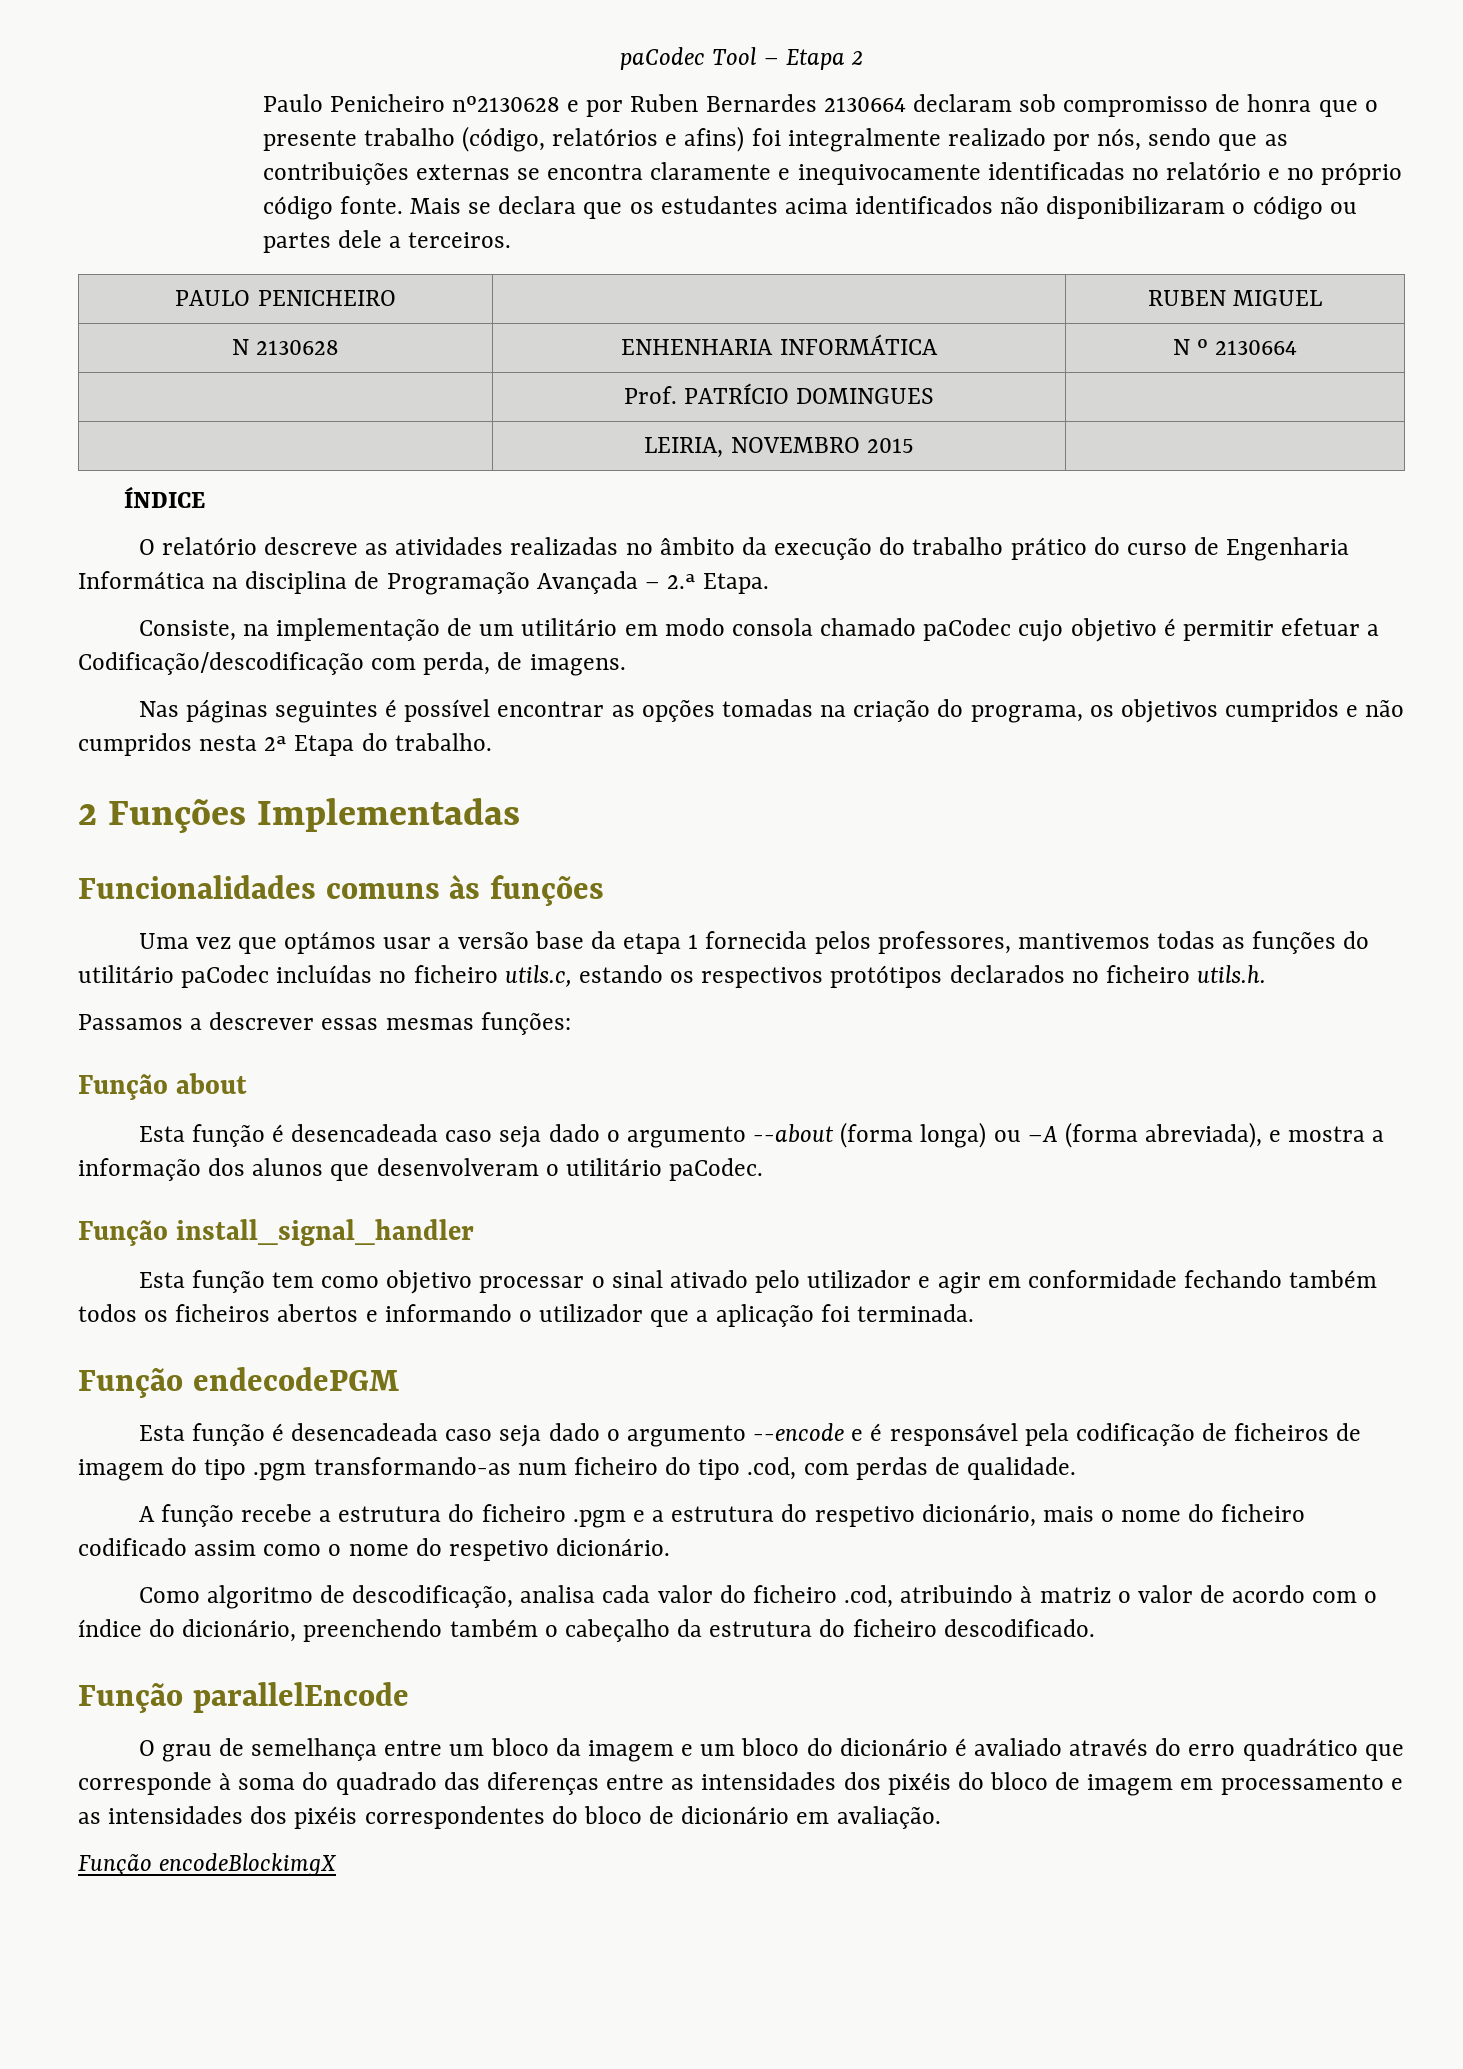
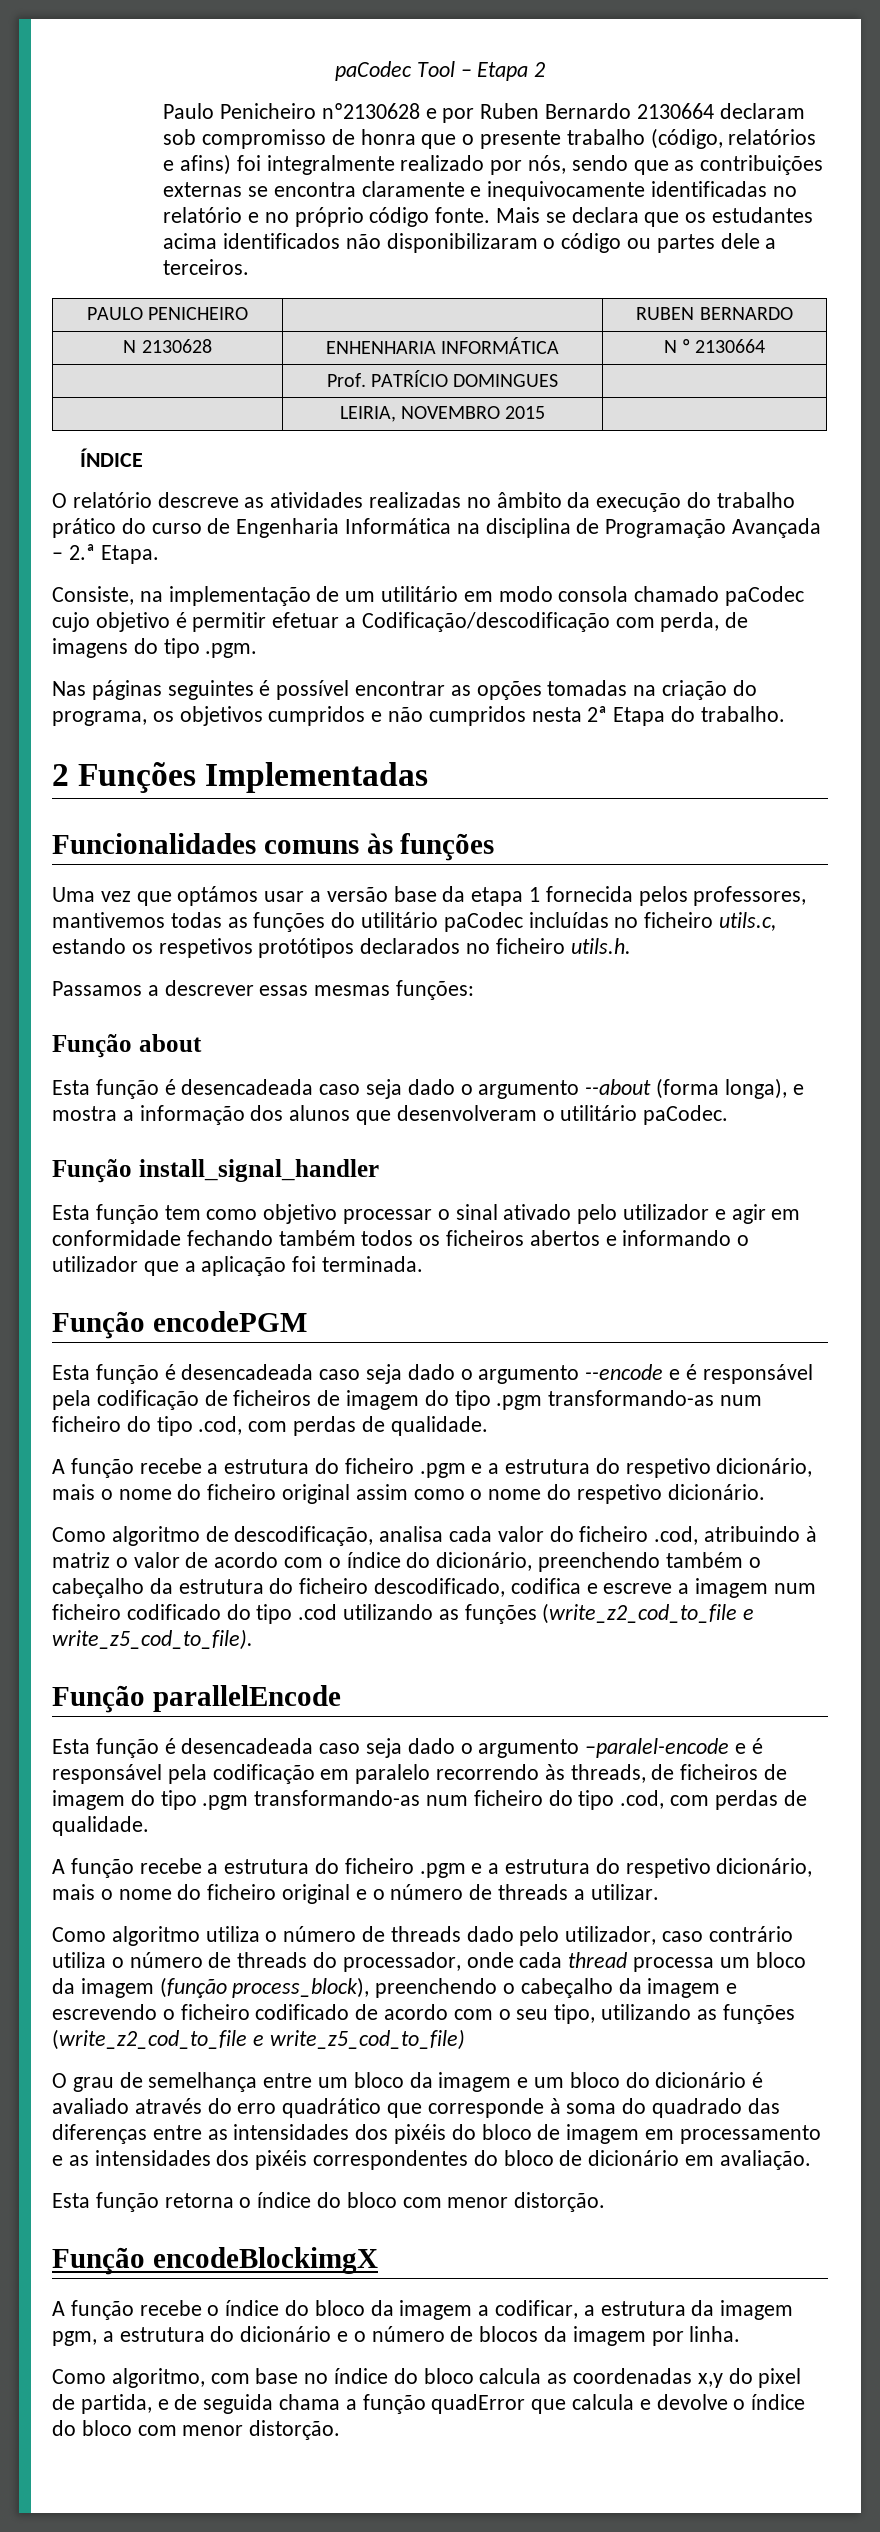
- Paulo Penicheiro nº2130628 e por Ruben Bernardes 2130664 declaram sob compromisso de honra que o presente trabalho (código, relatórios e afins) foi integralmente realizado por nós, sendo que as contribuições externas se encontra claramente e inequivocamente identificadas no relatório e no próprio código fonte.
+ Paulo Penicheiro nº2130628 e por Ruben Bernardo 2130664 declaram sob compromisso de honra que o presente trabalho (código, relatórios e afins) foi integralmente realizado por nós, sendo que as contribuições externas se encontra claramente e inequivocamente identificadas no relatório e no próprio código fonte.
- PAULO PENICHEIRO | | RUBEN MIGUEL
+ PAULO PENICHEIRO | | RUBEN BERNARDO
- Consiste, na implementação de um utilitário em modo consola chamado paCodec cujo objetivo é permitir efetuar a Codificação/descodificação com perda, de imagens.
+ Consiste, na implementação de um utilitário em modo consola chamado paCodec cujo objetivo é permitir efetuar a Codificação/descodificação com perda, de imagens do tipo .pgm.
- Uma vez que optámos usar a versão base da etapa 1 fornecida pelos professores, mantivemos todas as funções do utilitário paCodec incluídas no ficheiro utils.c, estando os respectivos protótipos declarados no ficheiro utils.h.
+ Uma vez que optámos usar a versão base da etapa 1 fornecida pelos professores, mantivemos todas as funções do utilitário paCodec incluídas no ficheiro utils.c, estando os respetivos protótipos declarados no ficheiro utils.h.
- Esta função é desencadeada caso seja dado o argumento --about (forma longa) ou –A (forma abreviada), e mostra a informação dos alunos que desenvolveram o utilitário paCodec.
+ Esta função é desencadeada caso seja dado o argumento --about (forma longa), e mostra a informação dos alunos que desenvolveram o utilitário paCodec.
- Função endecodePGM
+ Função encodePGM
- A função recebe a estrutura do ficheiro .pgm e a estrutura do respetivo dicionário, mais o nome do ficheiro codificado assim como o nome do respetivo dicionário.
+ A função recebe a estrutura do ficheiro .pgm e a estrutura do respetivo dicionário, mais o nome do ficheiro original assim como o nome do respetivo dicionário.
- Como algoritmo de descodificação, analisa cada valor do ficheiro .cod, atribuindo à matriz o valor de acordo com o índice do dicionário, preenchendo também o cabeçalho da estrutura do ficheiro descodificado.
+ Como algoritmo de descodificação, analisa cada valor do ficheiro .cod, atribuindo à matriz o valor de acordo com o índice do dicionário, preenchendo também o cabeçalho da estrutura do ficheiro descodificado, codifica e escreve a imagem num ficheiro codificado do tipo .cod utilizando as funções (write_z2_cod_to_file e write_z5_cod_to_file).
  Função parallelEncode
+ Esta função é desencadeada caso seja dado o argumento –paralel-encode e é responsável pela codificação em paralelo recorrendo às threads, de ficheiros de imagem do tipo .pgm transformando-as num ficheiro do tipo .cod, com perdas de qualidade.
+ A função recebe a estrutura do ficheiro .pgm e a estrutura do respetivo dicionário, mais o nome do ficheiro original e o número de threads a utilizar.
+ Como algoritmo utiliza o número de threads dado pelo utilizador, caso contrário utiliza o número de threads do processador, onde cada thread processa um bloco da imagem (função process_block), preenchendo o cabeçalho da imagem e escrevendo o ficheiro codificado de acordo com o seu tipo, utilizando as funções (write_z2_cod_to_file e write_z5_cod_to_file)
+ Esta função retorna o índice do bloco com menor distorção.
  Função encodeBlockimgX
+ A função recebe o índice do bloco da imagem a codificar, a estrutura da imagem pgm, a estrutura do dicionário e o número de blocos da imagem por linha.
+ Como algoritmo, com base no índice do bloco calcula as coordenadas x,y do pixel de partida, e de seguida chama a função quadError que calcula e devolve o índice do bloco com menor distorção.

